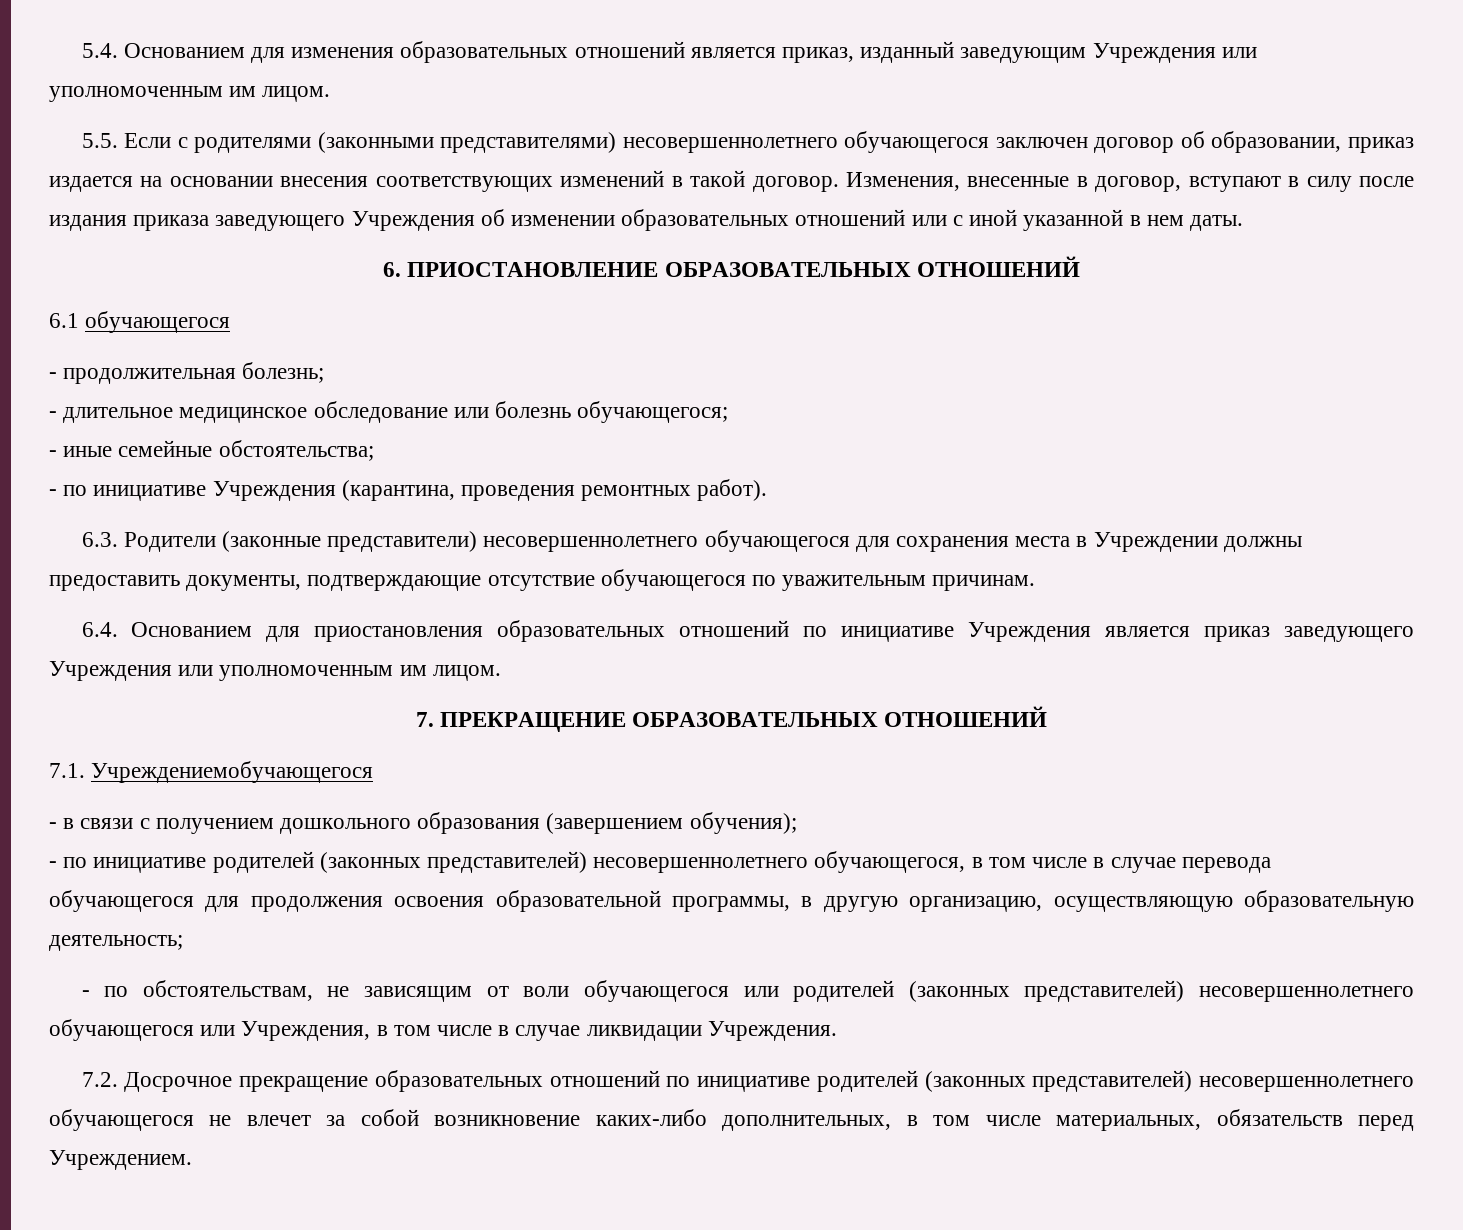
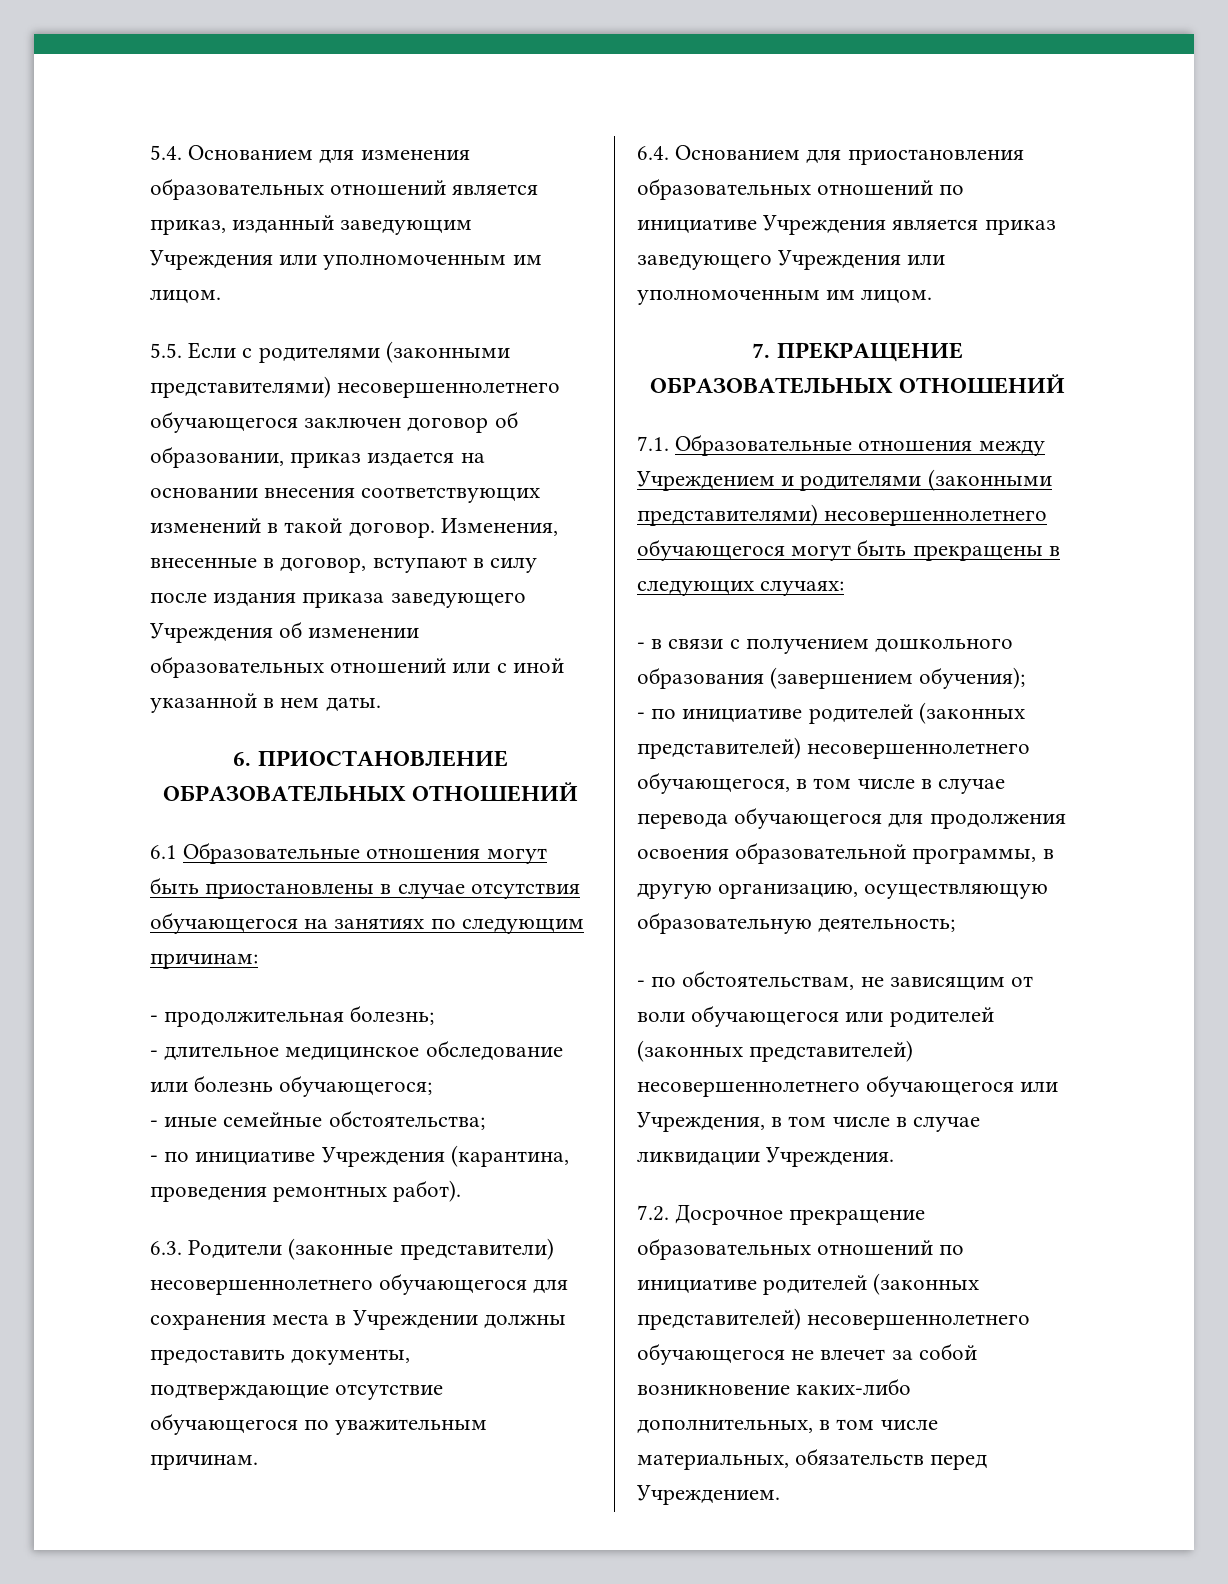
- 6.1 обучающегося
+ 6.1 Образовательные отношения могут быть приостановлены в случае отсутствия обучающегося на занятиях по следующим причинам:
- 7.1. Учреждениемобучающегося
+ 7.1. Образовательные отношения между Учреждением и родителями (законными представителями) несовершеннолетнего обучающегося могут быть прекращены в следующих случаях:

